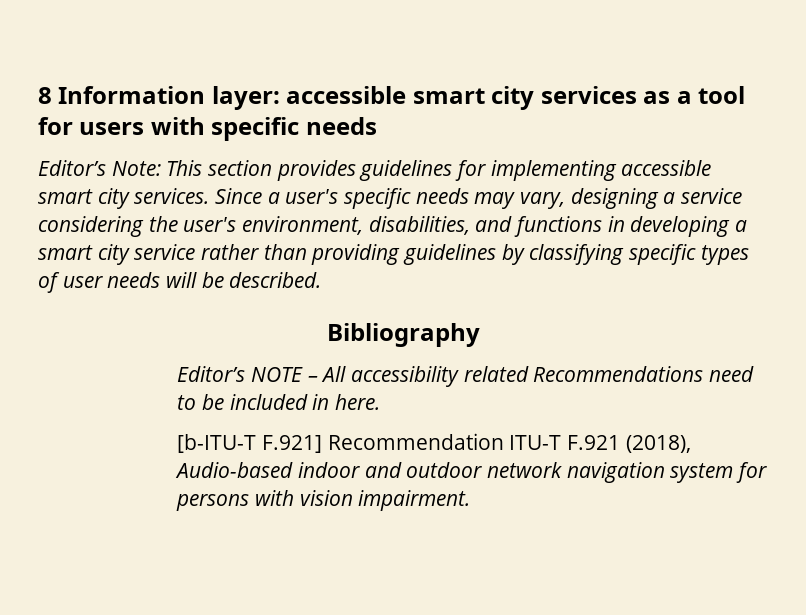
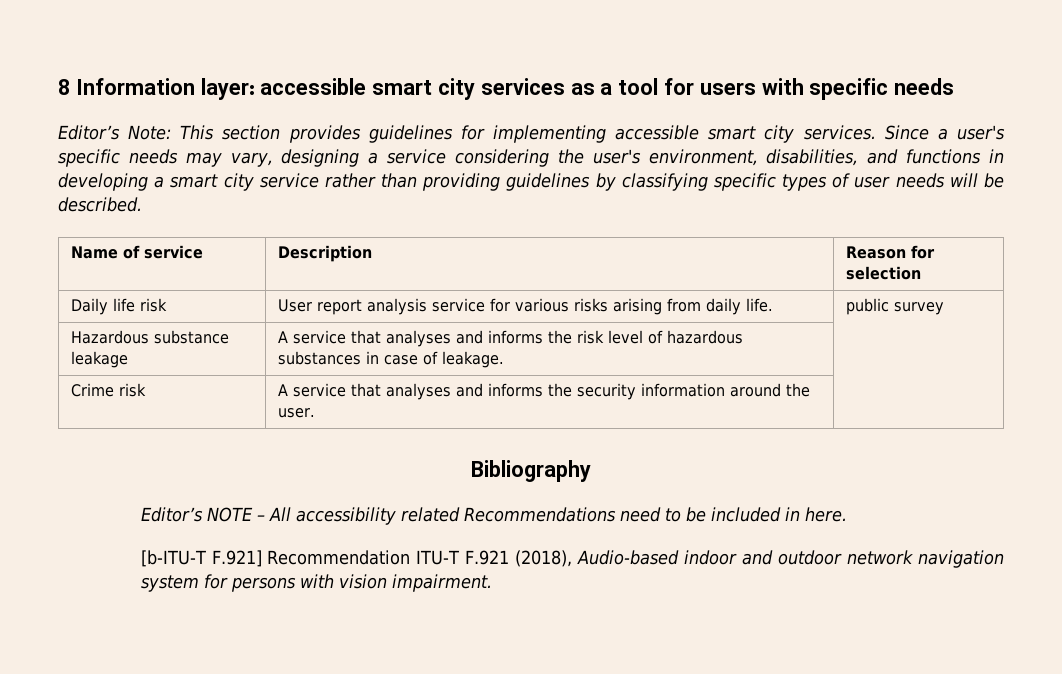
+ Name of service | Description | Reason for selection
+ Daily life risk | User report analysis service for various risks arising from daily life. | public survey
+ Hazardous substance leakage | A service that analyses and informs the risk level of hazardous substances in case of leakage. |
+ Crime risk | A service that analyses and informs the security information around the user. |

